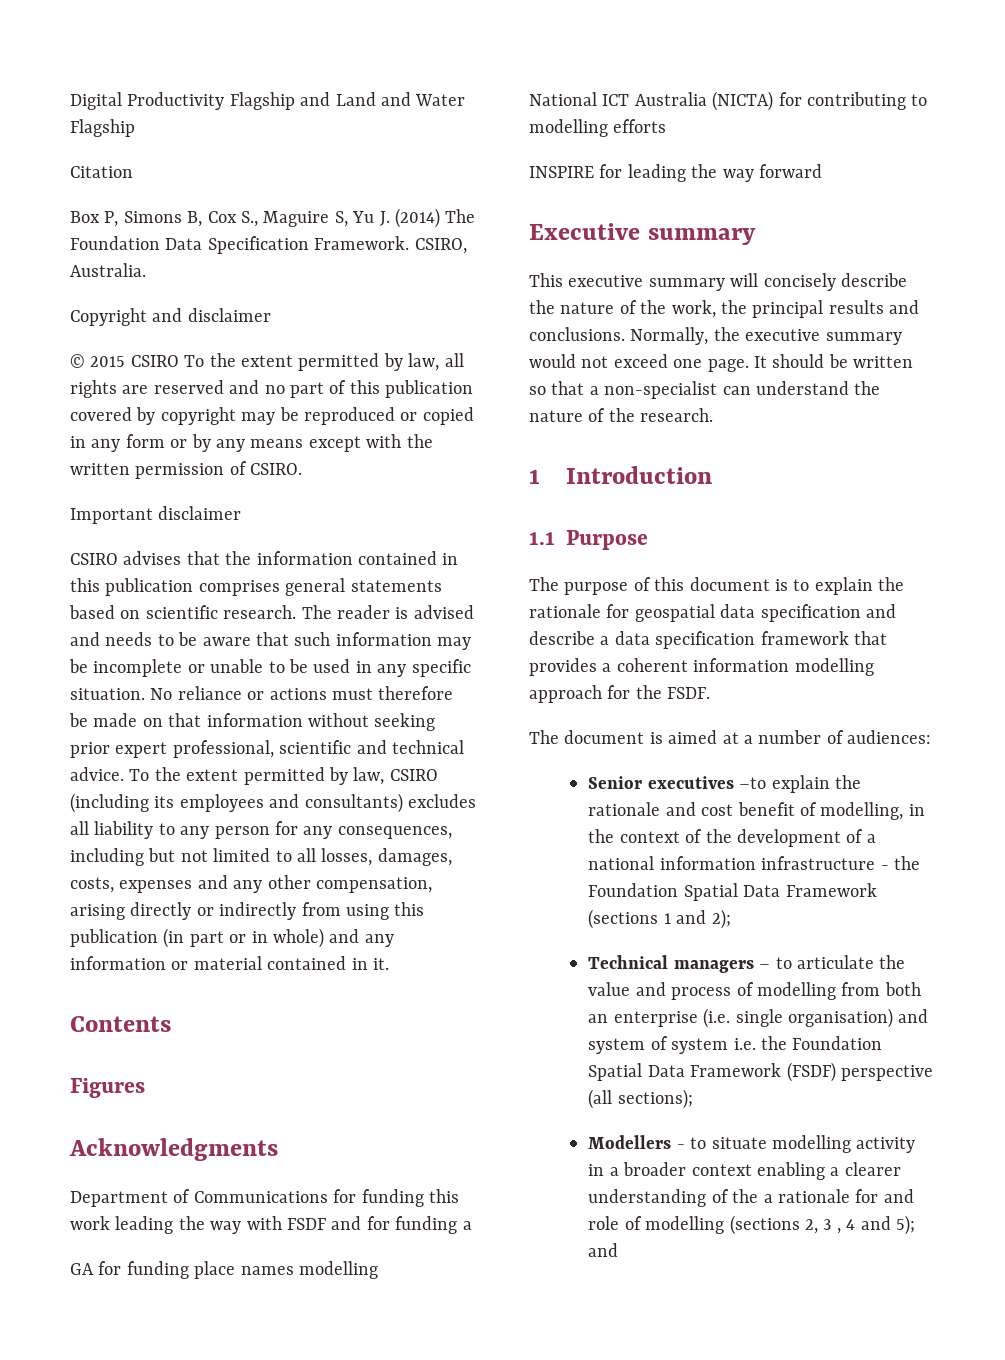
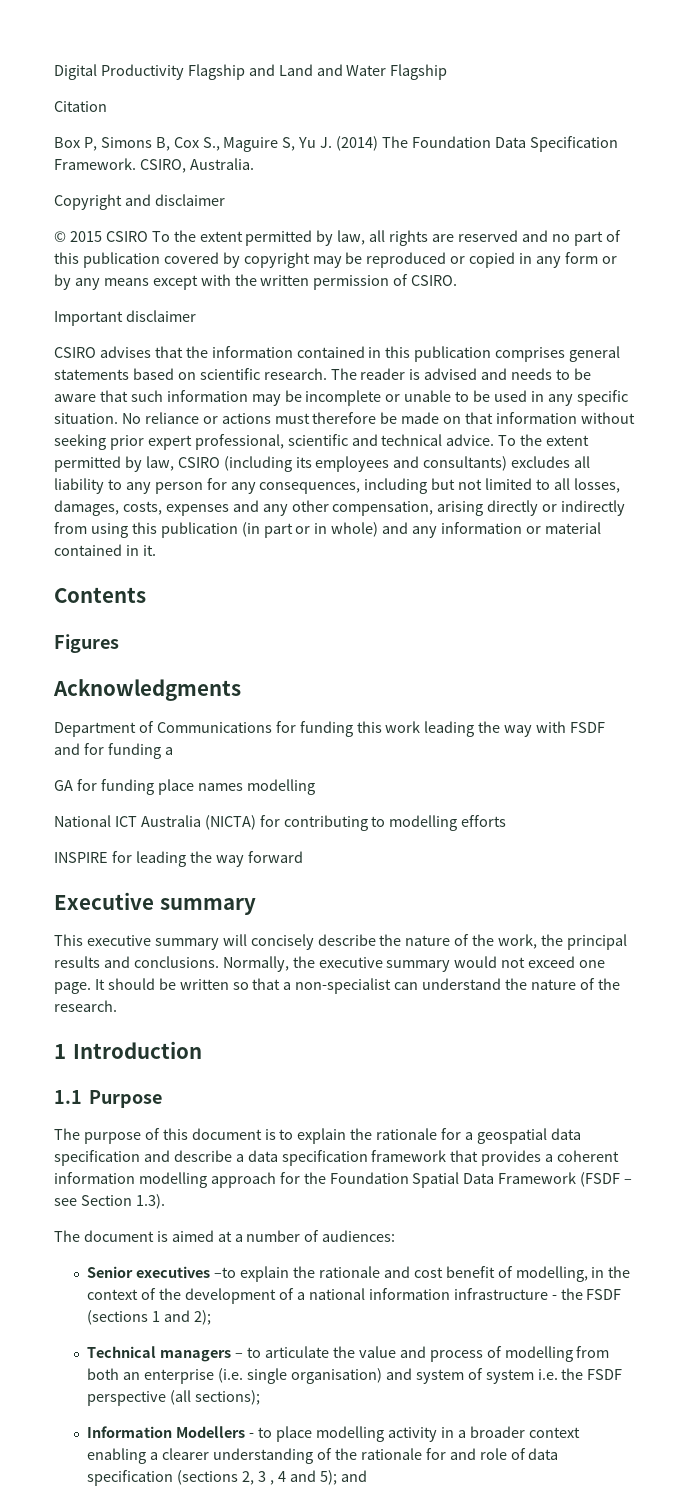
- The purpose of this document is to explain the rationale for geospatial data specification and describe a data specification framework that provides a coherent information modelling approach for the FSDF.
+ The purpose of this document is to explain the rationale for a geospatial data specification and describe a data specification framework that provides a coherent information modelling approach for the Foundation Spatial Data Framework (FSDF – see Section 1.3).
- Senior executives –to explain the rationale and cost benefit of modelling, in the context of the development of a national information infrastructure - the Foundation Spatial Data Framework (sections 1 and 2);
+ Senior executives –to explain the rationale and cost benefit of modelling, in the context of the development of a national information infrastructure - the FSDF (sections 1 and 2);
- Technical managers – to articulate the value and process of modelling from both an enterprise (i.e. single organisation) and system of system i.e. the Foundation Spatial Data Framework (FSDF) perspective (all sections);
+ Technical managers – to articulate the value and process of modelling from both an enterprise (i.e. single organisation) and system of system i.e. the FSDF perspective (all sections);
- Modellers - to situate modelling activity in a broader context enabling a clearer understanding of the a rationale for and role of modelling (sections 2, 3 , 4 and 5); and
+ Information Modellers - to place modelling activity in a broader context enabling a clearer understanding of the rationale for and role of data specification (sections 2, 3 , 4 and 5); and

